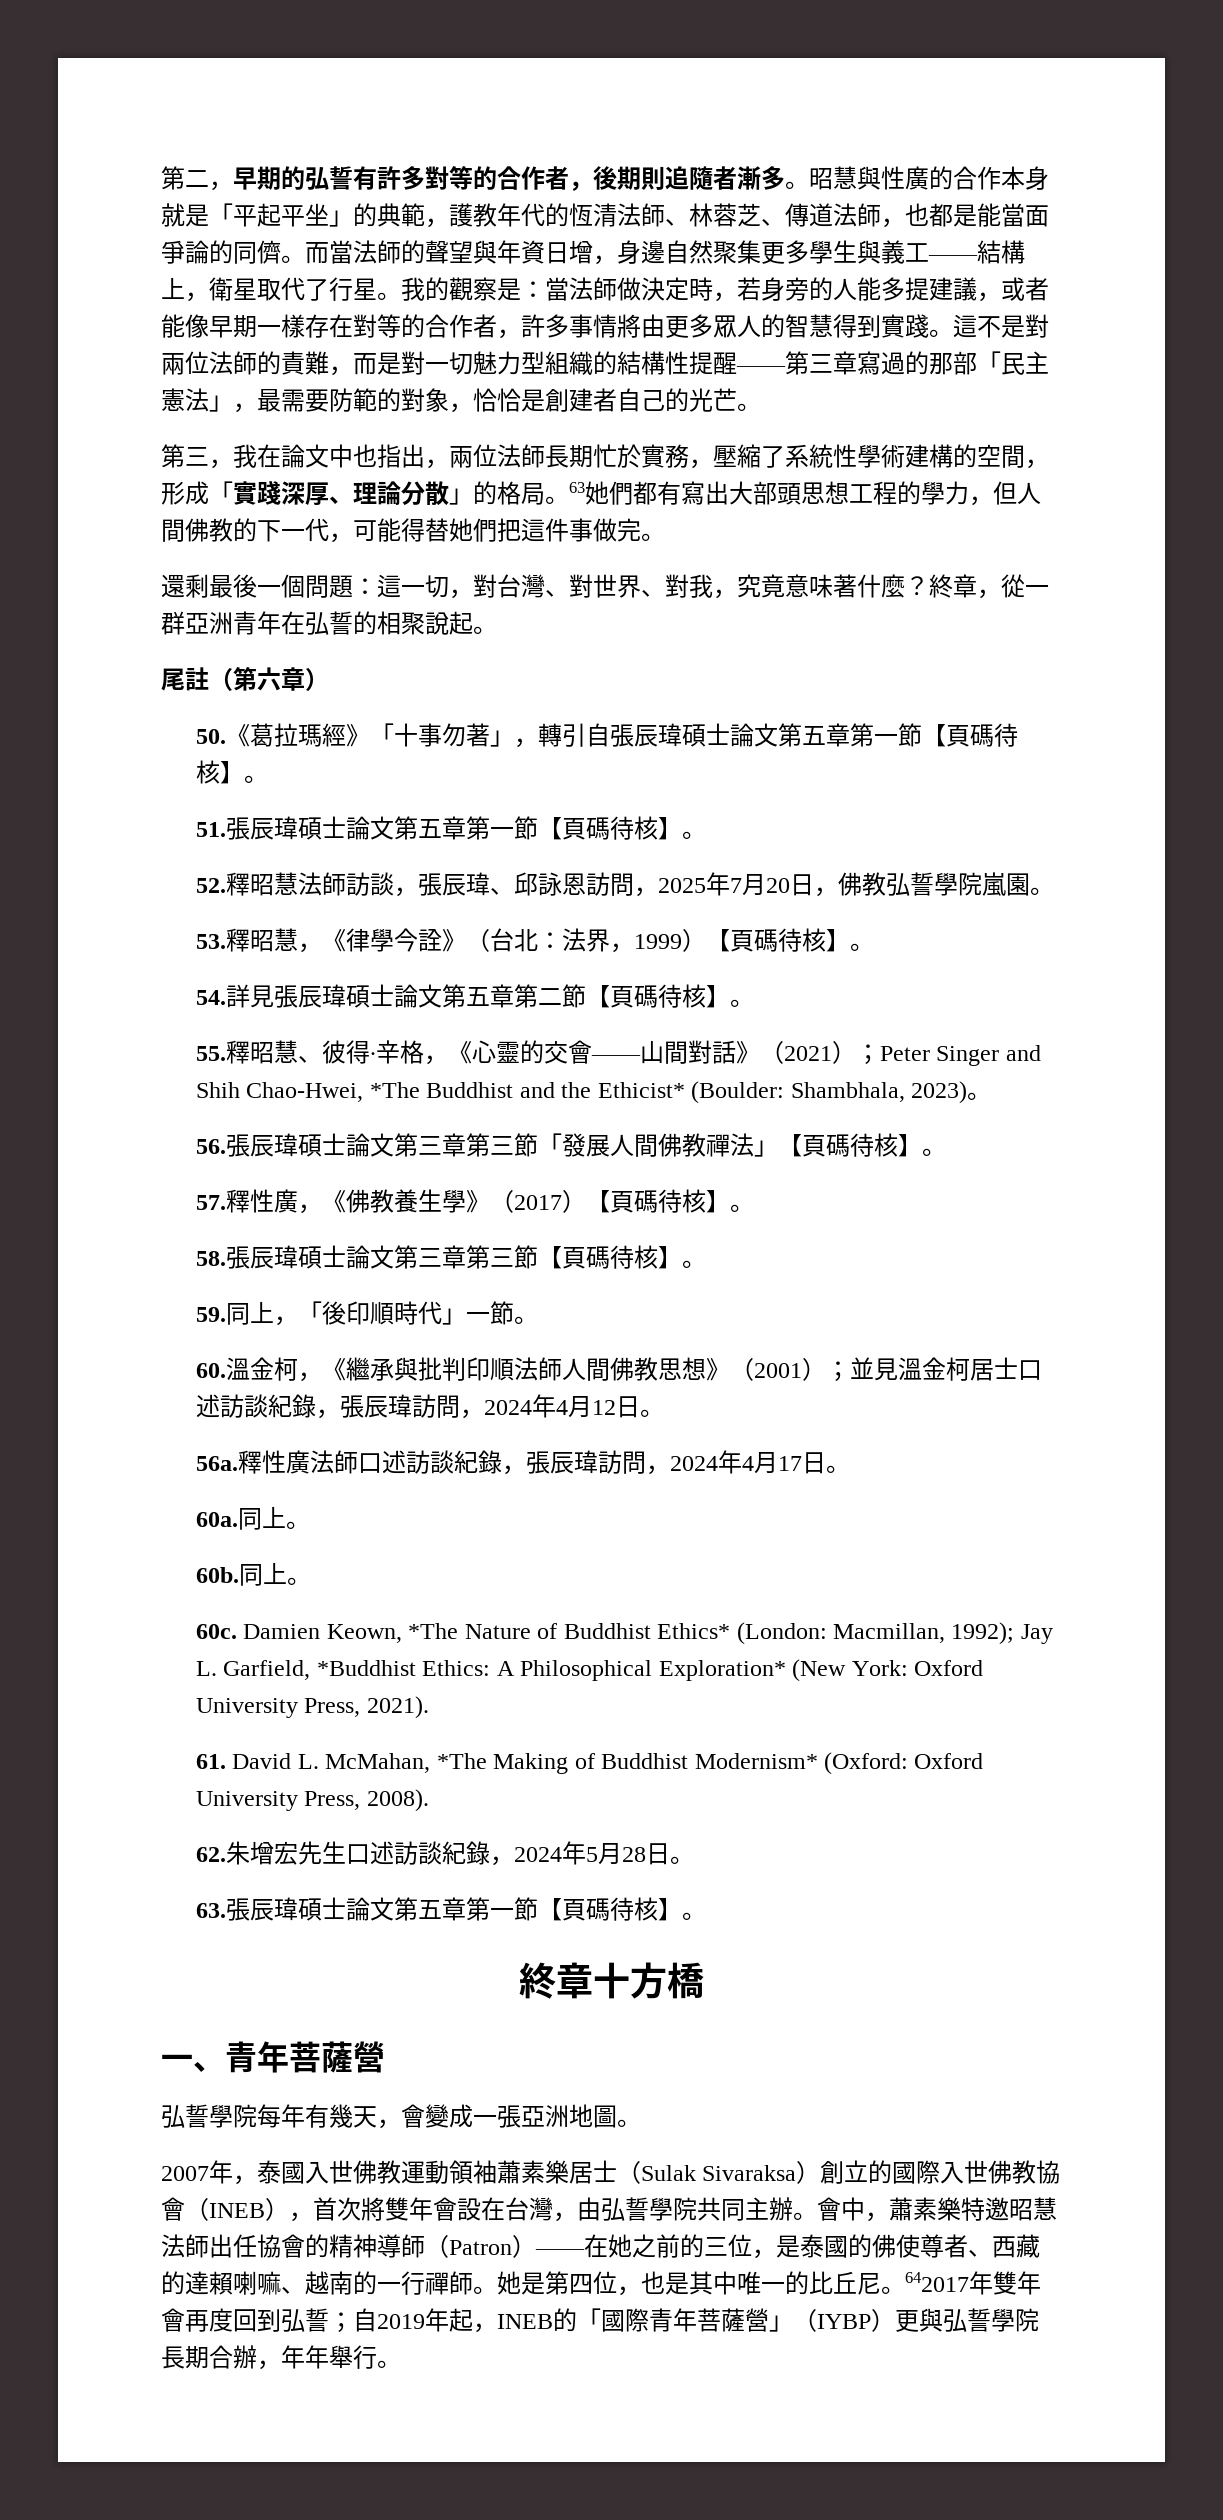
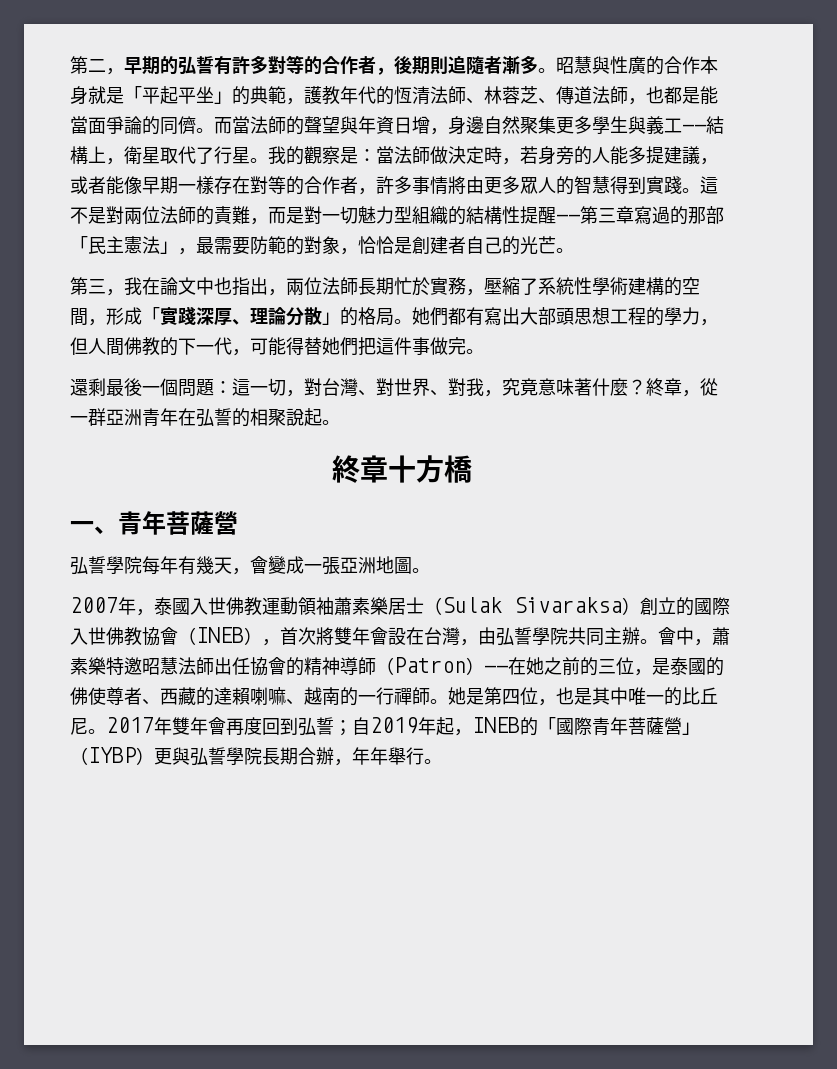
- 63她們都有寫出大部頭思想工程的學力，但人間佛教的下一代，可能得替她們把這件事做完。
+ 她們都有寫出大部頭思想工程的學力，但人間佛教的下一代，可能得替她們把這件事做完。
- 尾註（第六章）
- 50.《葛拉瑪經》「十事勿著」，轉引自張辰瑋碩士論文第五章第一節【頁碼待核】。
- 51.張辰瑋碩士論文第五章第一節【頁碼待核】。
- 52.釋昭慧法師訪談，張辰瑋、邱詠恩訪問，2025年7月20日，佛教弘誓學院嵐園。
- 53.釋昭慧，《律學今詮》（台北：法界，1999）【頁碼待核】。
- 54.詳見張辰瑋碩士論文第五章第二節【頁碼待核】。
- 55.釋昭慧、彼得‧辛格，《心靈的交會——山間對話》（2021）；Peter Singer and Shih Chao-Hwei, *The Buddhist and the Ethicist* (Boulder: Shambhala, 2023)。
- 56.張辰瑋碩士論文第三章第三節「發展人間佛教禪法」【頁碼待核】。
- 57.釋性廣，《佛教養生學》（2017）【頁碼待核】。
- 58.張辰瑋碩士論文第三章第三節【頁碼待核】。
- 59.同上，「後印順時代」一節。
- 60.溫金柯，《繼承與批判印順法師人間佛教思想》（2001）；並見溫金柯居士口述訪談紀錄，張辰瑋訪問，2024年4月12日。
- 56a.釋性廣法師口述訪談紀錄，張辰瑋訪問，2024年4月17日。
- 60a.同上。
- 60b.同上。
- 60c. Damien Keown, *The Nature of Buddhist Ethics* (London: Macmillan, 1992); Jay L. Garfield, *Buddhist Ethics: A Philosophical Exploration* (New York: Oxford University Press, 2021).
- 61. David L. McMahan, *The Making of Buddhist Modernism* (Oxford: Oxford University Press, 2008).
- 62.朱增宏先生口述訪談紀錄，2024年5月28日。
- 63.張辰瑋碩士論文第五章第一節【頁碼待核】。
- 642017年雙年會再度回到弘誓；自2019年起，INEB的「國際青年菩薩營」（IYBP）更與弘誓學院長期合辦，年年舉行。
+ 2017年雙年會再度回到弘誓；自2019年起，INEB的「國際青年菩薩營」（IYBP）更與弘誓學院長期合辦，年年舉行。

